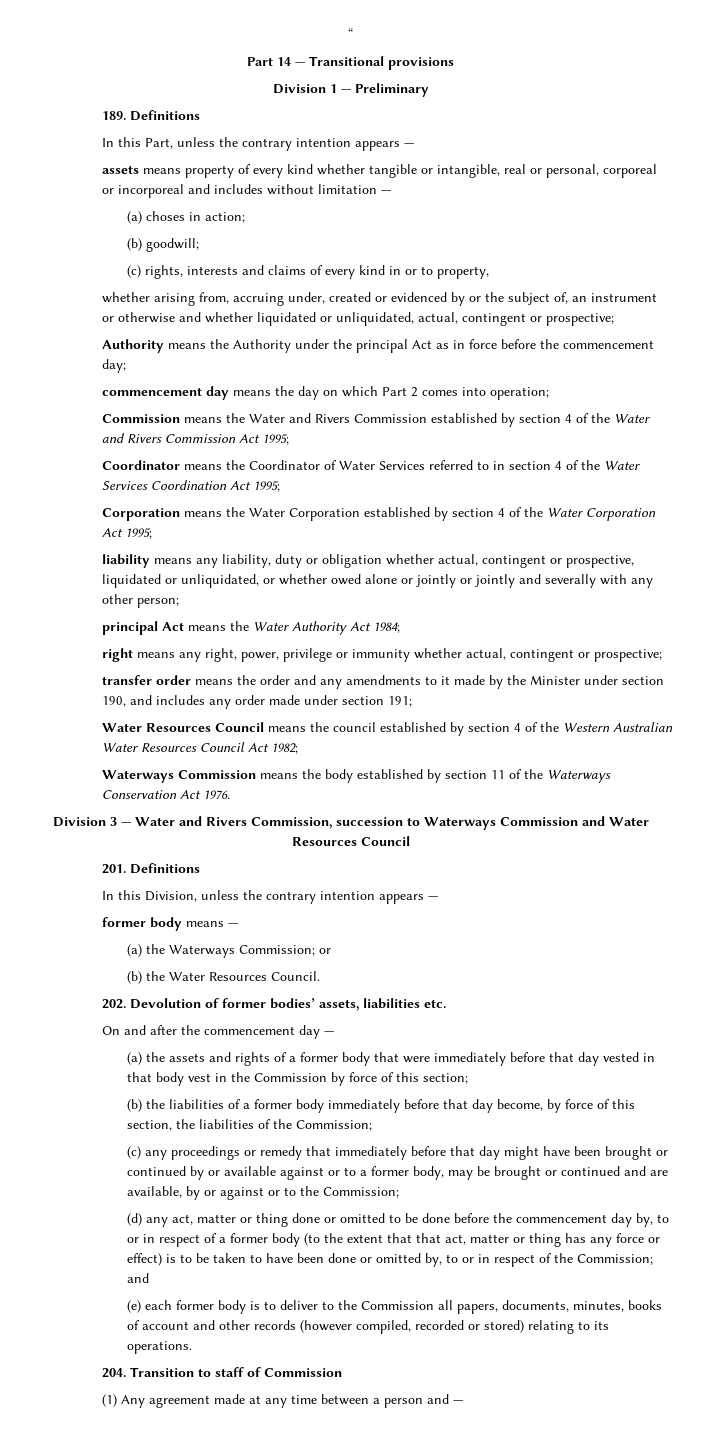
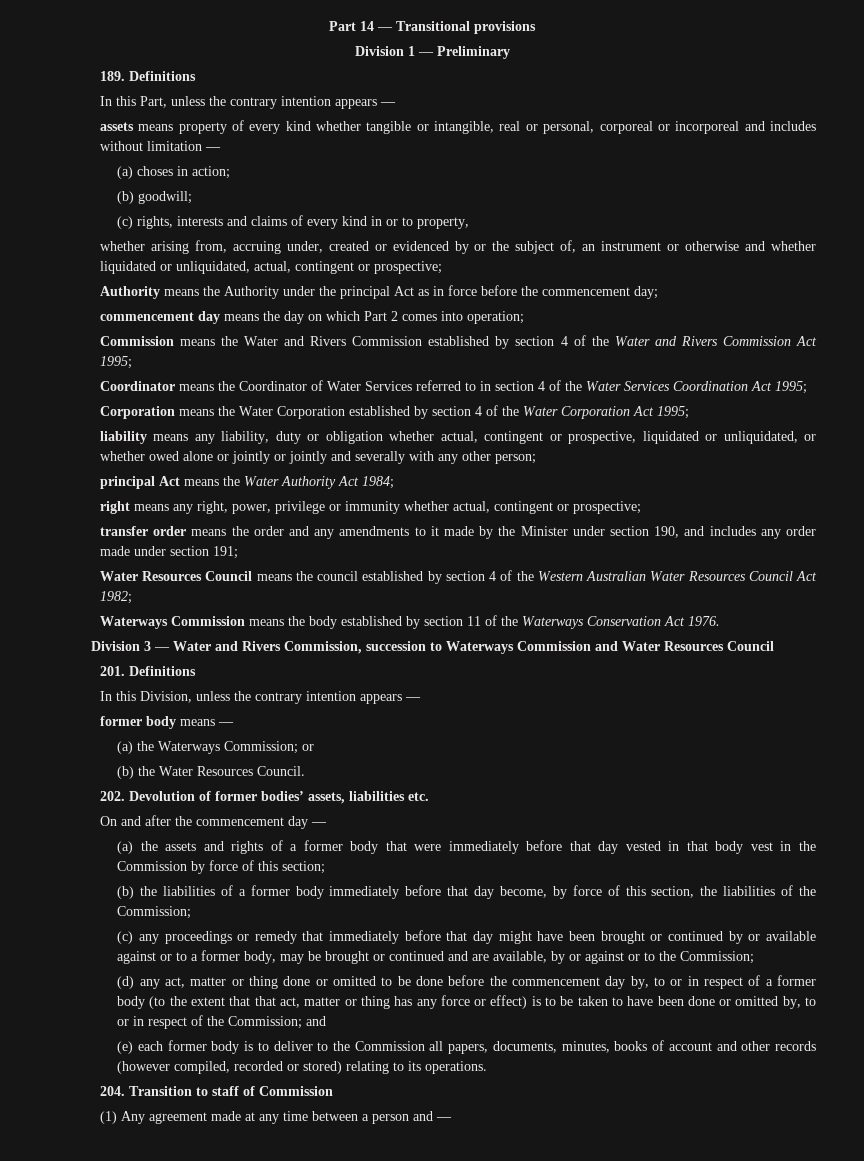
- “

